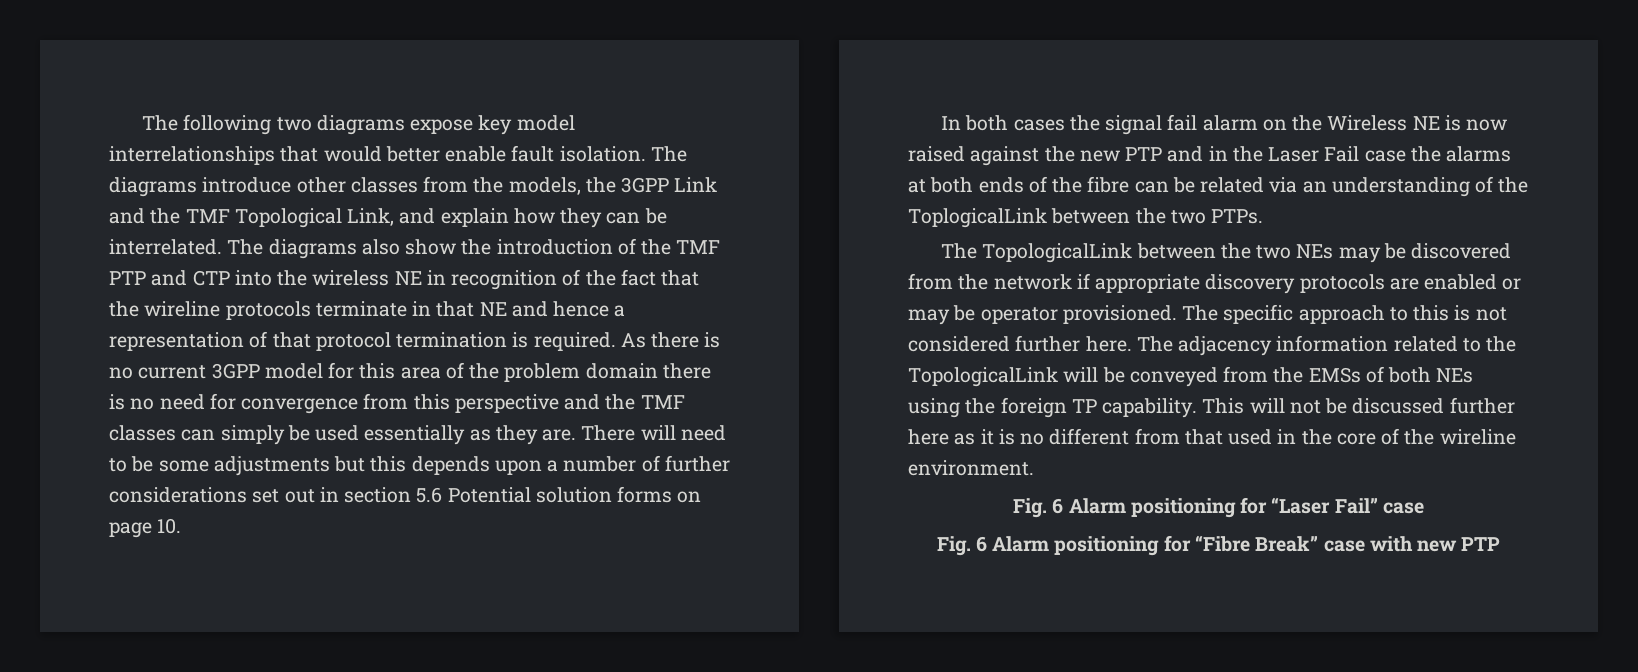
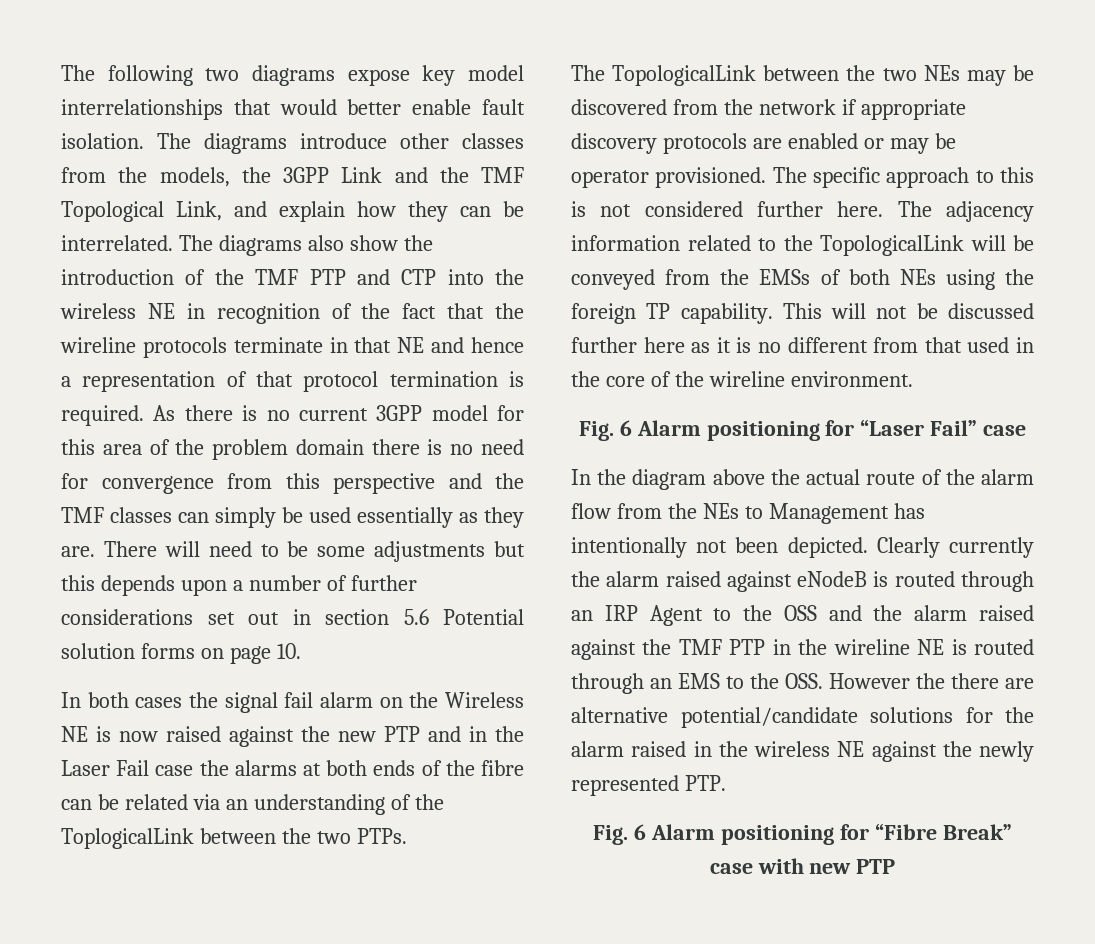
+ In the diagram above the actual route of the alarm flow from the NEs to Management has intentionally not been depicted. Clearly currently the alarm raised against eNodeB is routed through an IRP Agent to the OSS and the alarm raised against the TMF PTP in the wireline NE is routed through an EMS to the OSS. However the there are alternative potential/candidate solutions for the alarm raised in the wireless NE against the newly represented PTP.

